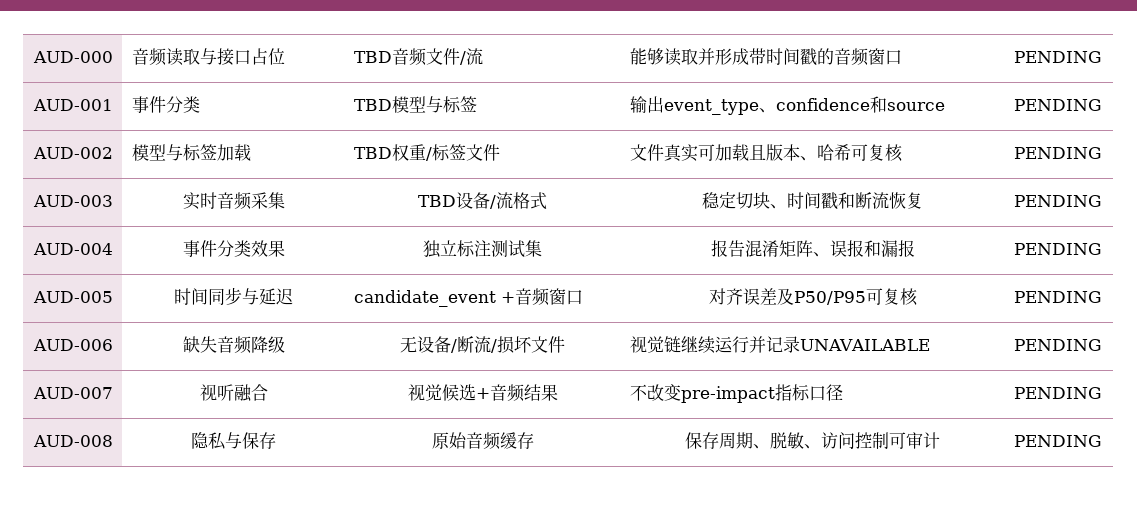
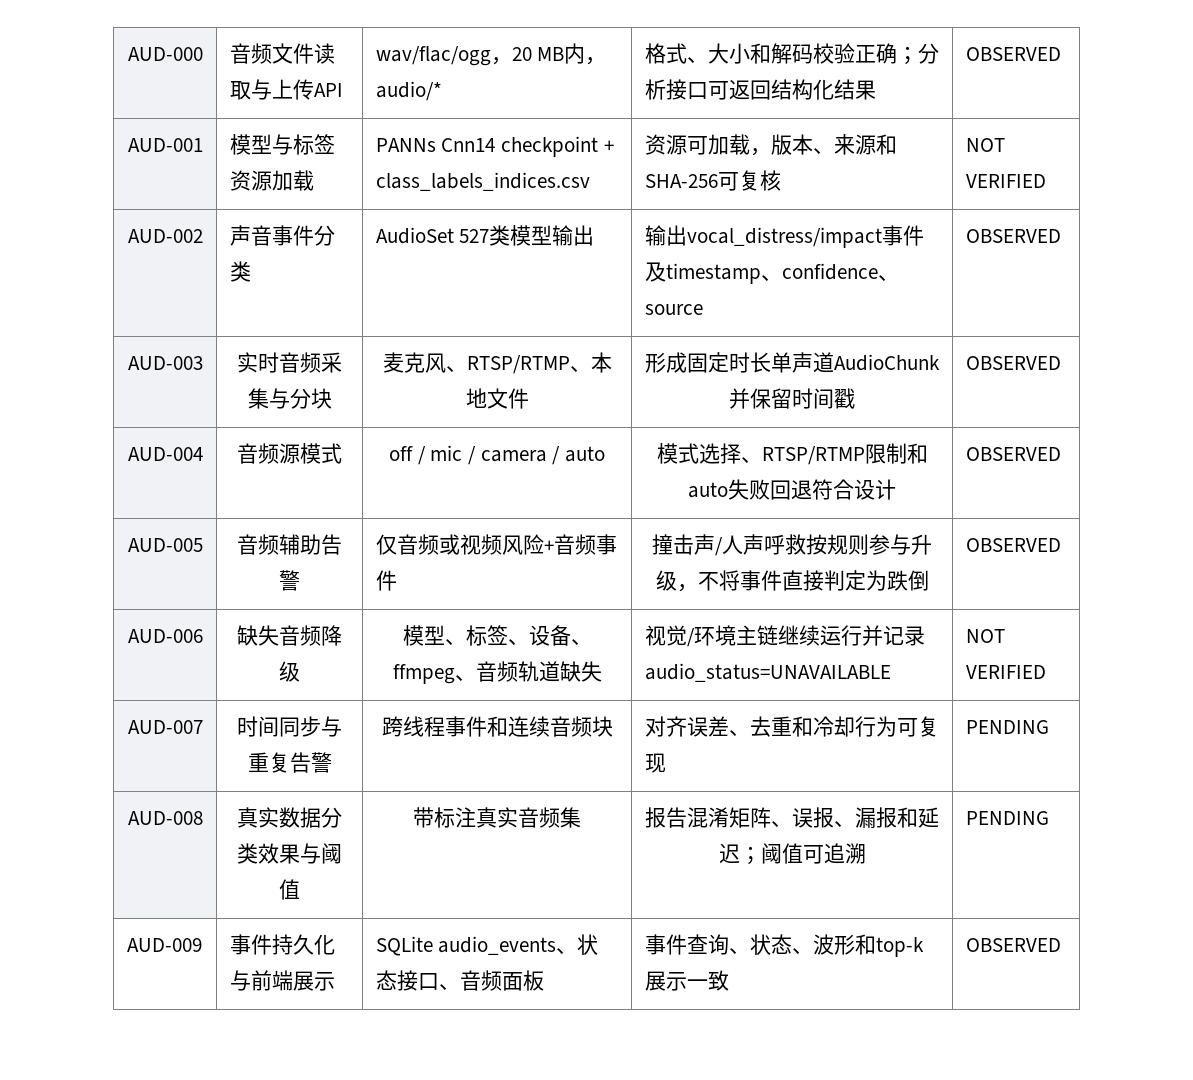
- AUD-000 | 音频读取与接口占位 | TBD音频文件/流 | 能够读取并形成带时间戳的音频窗口 | PENDING
- AUD-001 | 事件分类 | TBD模型与标签 | 输出event_type、confidence和source | PENDING
- AUD-002 | 模型与标签加载 | TBD权重/标签文件 | 文件真实可加载且版本、哈希可复核 | PENDING
- AUD-003 | 实时音频采集 | TBD设备/流格式 | 稳定切块、时间戳和断流恢复 | PENDING
- AUD-004 | 事件分类效果 | 独立标注测试集 | 报告混淆矩阵、误报和漏报 | PENDING
- AUD-005 | 时间同步与延迟 | candidate_event +音频窗口 | 对齐误差及P50/P95可复核 | PENDING
- AUD-006 | 缺失音频降级 | 无设备/断流/损坏文件 | 视觉链继续运行并记录UNAVAILABLE | PENDING
- AUD-007 | 视听融合 | 视觉候选+音频结果 | 不改变pre-impact指标口径 | PENDING
- AUD-008 | 隐私与保存 | 原始音频缓存 | 保存周期、脱敏、访问控制可审计 | PENDING
+ AUD-000 | 音频文件读取与上传API | wav/flac/ogg，20 MB内，audio/* | 格式、大小和解码校验正确；分析接口可返回结构化结果 | OBSERVED
+ AUD-001 | 模型与标签资源加载 | PANNs Cnn14 checkpoint + class_labels_indices.csv | 资源可加载，版本、来源和SHA-256可复核 | NOT VERIFIED
+ AUD-002 | 声音事件分类 | AudioSet 527类模型输出 | 输出vocal_distress/impact事件及timestamp、confidence、source | OBSERVED
+ AUD-003 | 实时音频采集与分块 | 麦克风、RTSP/RTMP、本地文件 | 形成固定时长单声道AudioChunk并保留时间戳 | OBSERVED
+ AUD-004 | 音频源模式 | off / mic / camera / auto | 模式选择、RTSP/RTMP限制和auto失败回退符合设计 | OBSERVED
+ AUD-005 | 音频辅助告警 | 仅音频或视频风险+音频事件 | 撞击声/人声呼救按规则参与升级，不将事件直接判定为跌倒 | OBSERVED
+ AUD-006 | 缺失音频降级 | 模型、标签、设备、ffmpeg、音频轨道缺失 | 视觉/环境主链继续运行并记录audio_status=UNAVAILABLE | NOT VERIFIED
+ AUD-007 | 时间同步与重复告警 | 跨线程事件和连续音频块 | 对齐误差、去重和冷却行为可复现 | PENDING
+ AUD-008 | 真实数据分类效果与阈值 | 带标注真实音频集 | 报告混淆矩阵、误报、漏报和延迟；阈值可追溯 | PENDING
+ AUD-009 | 事件持久化与前端展示 | SQLite audio_events、状态接口、音频面板 | 事件查询、状态、波形和top-k展示一致 | OBSERVED

